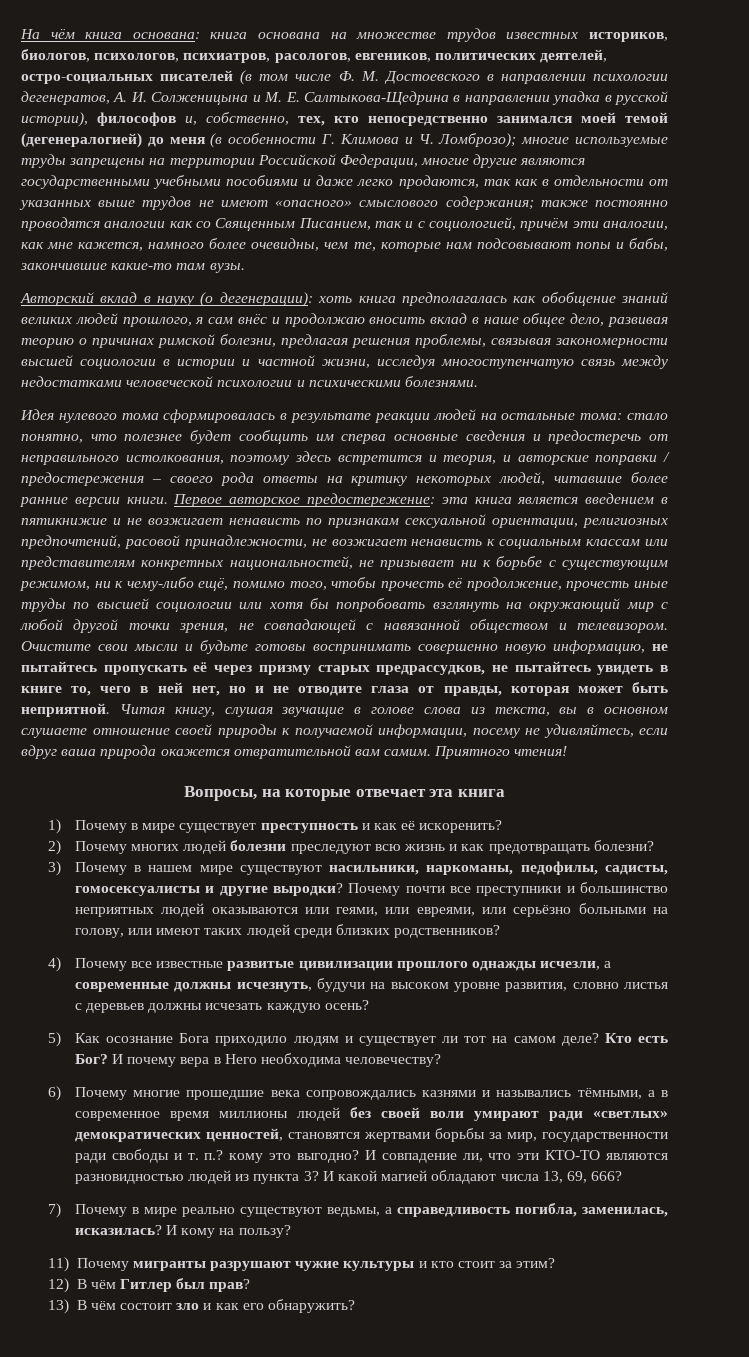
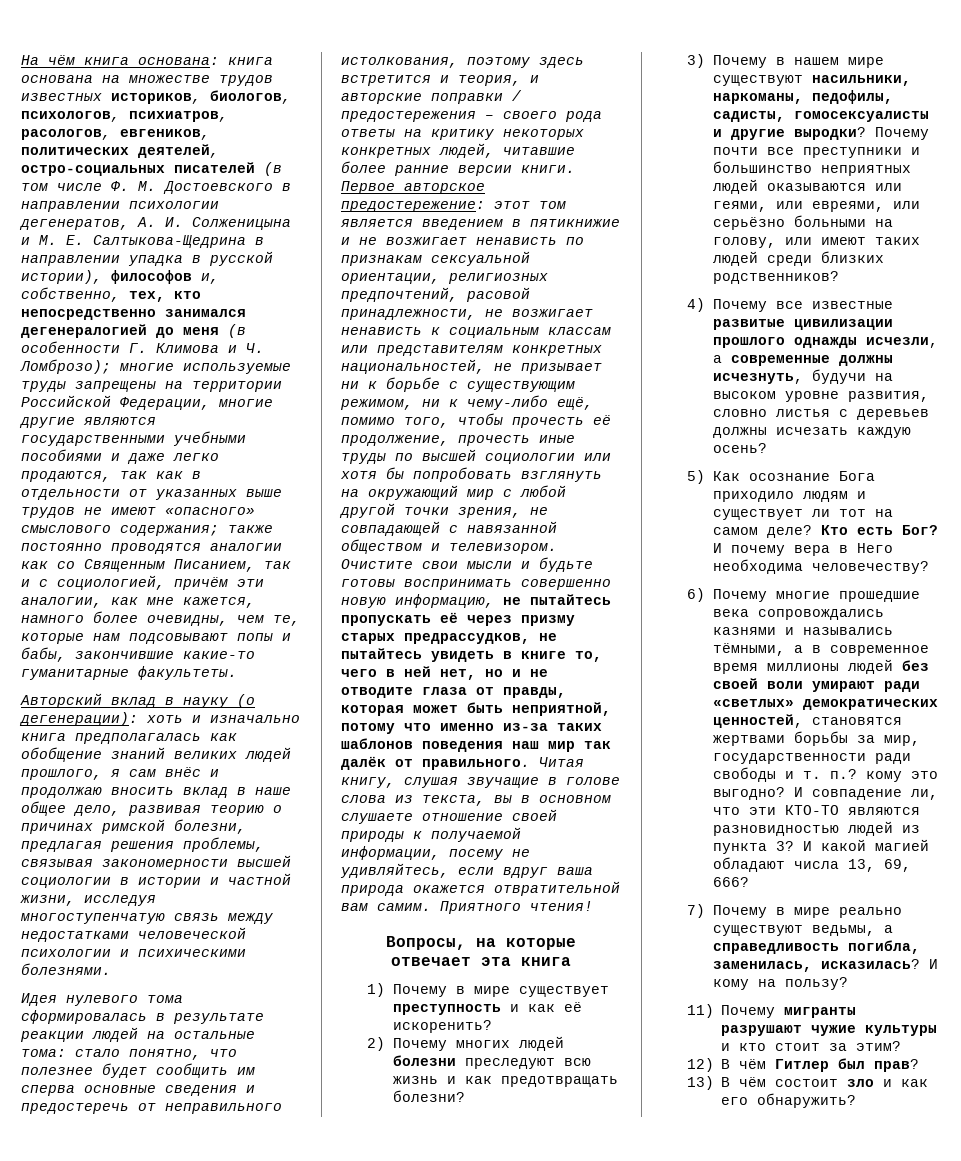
- книга основана на множестве трудов известных историков, биологов, психологов, психиатров, расологов, евгеников, политических деятелей, остро-социальных писателей (в том числе Ф. М. Достоевского в направлении психологии дегенератов, А. И. Солженицына и М. Е. Салтыкова-Щедрина в направлении упадка в русской истории), философов и, собственно, тех, кто непосредственно занимался моей темой (дегенералогией) до меня (в особенности Г. Климова и Ч. Ломброзо);
+ книга основана на множестве трудов известных историков, биологов, психологов, психиатров, расологов, евгеников, политических деятелей, остро-социальных писателей (в том числе Ф. М. Достоевского в направлении психологии дегенератов, А. И. Солженицына и М. Е. Салтыкова-Щедрина в направлении упадка в русской истории), философов и, собственно, тех, кто непосредственно занимался дегенералогией до меня (в особенности Г. Климова и Ч. Ломброзо);
- также постоянно проводятся аналогии как со Священным Писанием, так и с социологией, причём эти аналогии, как мне кажется, намного более очевидны, чем те, которые нам подсовывают попы и бабы, закончившие какие-то там вузы.
+ также постоянно проводятся аналогии как со Священным Писанием, так и с социологией, причём эти аналогии, как мне кажется, намного более очевидны, чем те, которые нам подсовывают попы и бабы, закончившие какие-то гуманитарные факультеты.
- Авторский вклад в науку (о дегенерации): хоть книга предполагалась как обобщение знаний великих людей прошлого, я сам внёс и продолжаю вносить вклад в наше общее дело, развивая теорию о причинах римской болезни, предлагая решения проблемы, связывая закономерности высшей социологии в истории и частной жизни, исследуя многоступенчатую связь между недостатками человеческой психологии и психическими болезнями.
+ Авторский вклад в науку (о дегенерации): хоть и изначально книга предполагалась как обобщение знаний великих людей прошлого, я сам внёс и продолжаю вносить вклад в наше общее дело, развивая теорию о причинах римской болезни, предлагая решения проблемы, связывая закономерности высшей социологии в истории и частной жизни, исследуя многоступенчатую связь между недостатками человеческой психологии и психическими болезнями.
- Идея нулевого тома сформировалась в результате реакции людей на остальные тома: стало понятно, что полезнее будет сообщить им сперва основные сведения и предостеречь от неправильного истолкования, поэтому здесь встретится и теория, и авторские поправки / предостережения – своего рода ответы на критику некоторых людей, читавшие более ранние версии книги.
+ Идея нулевого тома сформировалась в результате реакции людей на остальные тома: стало понятно, что полезнее будет сообщить им сперва основные сведения и предостеречь от неправильного истолкования, поэтому здесь встретится и теория, и авторские поправки / предостережения – своего рода ответы на критику некоторых конкретных людей, читавшие более ранние версии книги.
- эта книга является введением в пятикнижие и не возжигает ненависть по признакам сексуальной ориентации, религиозных предпочтений, расовой принадлежности, не возжигает ненависть к социальным классам или представителям конкретных национальностей, не призывает ни к борьбе с существующим режимом, ни к чему-либо ещё, помимо того, чтобы прочесть её продолжение, прочесть иные труды по высшей социологии или хотя бы попробовать взглянуть на окружающий мир с любой другой точки зрения, не совпадающей с навязанной обществом и телевизором.
+ этот том является введением в пятикнижие и не возжигает ненависть по признакам сексуальной ориентации, религиозных предпочтений, расовой принадлежности, не возжигает ненависть к социальным классам или представителям конкретных национальностей, не призывает ни к борьбе с существующим режимом, ни к чему-либо ещё, помимо того, чтобы прочесть её продолжение, прочесть иные труды по высшей социологии или хотя бы попробовать взглянуть на окружающий мир с любой другой точки зрения, не совпадающей с навязанной обществом и телевизором.
- Очистите свои мысли и будьте готовы воспринимать совершенно новую информацию, не пытайтесь пропускать её через призму старых предрассудков, не пытайтесь увидеть в книге то, чего в ней нет, но и не отводите глаза от правды, которая может быть неприятной.
+ Очистите свои мысли и будьте готовы воспринимать совершенно новую информацию, не пытайтесь пропускать её через призму старых предрассудков, не пытайтесь увидеть в книге то, чего в ней нет, но и не отводите глаза от правды, которая может быть неприятной, потому что именно из-за таких шаблонов поведения наш мир так далёк от правильного.

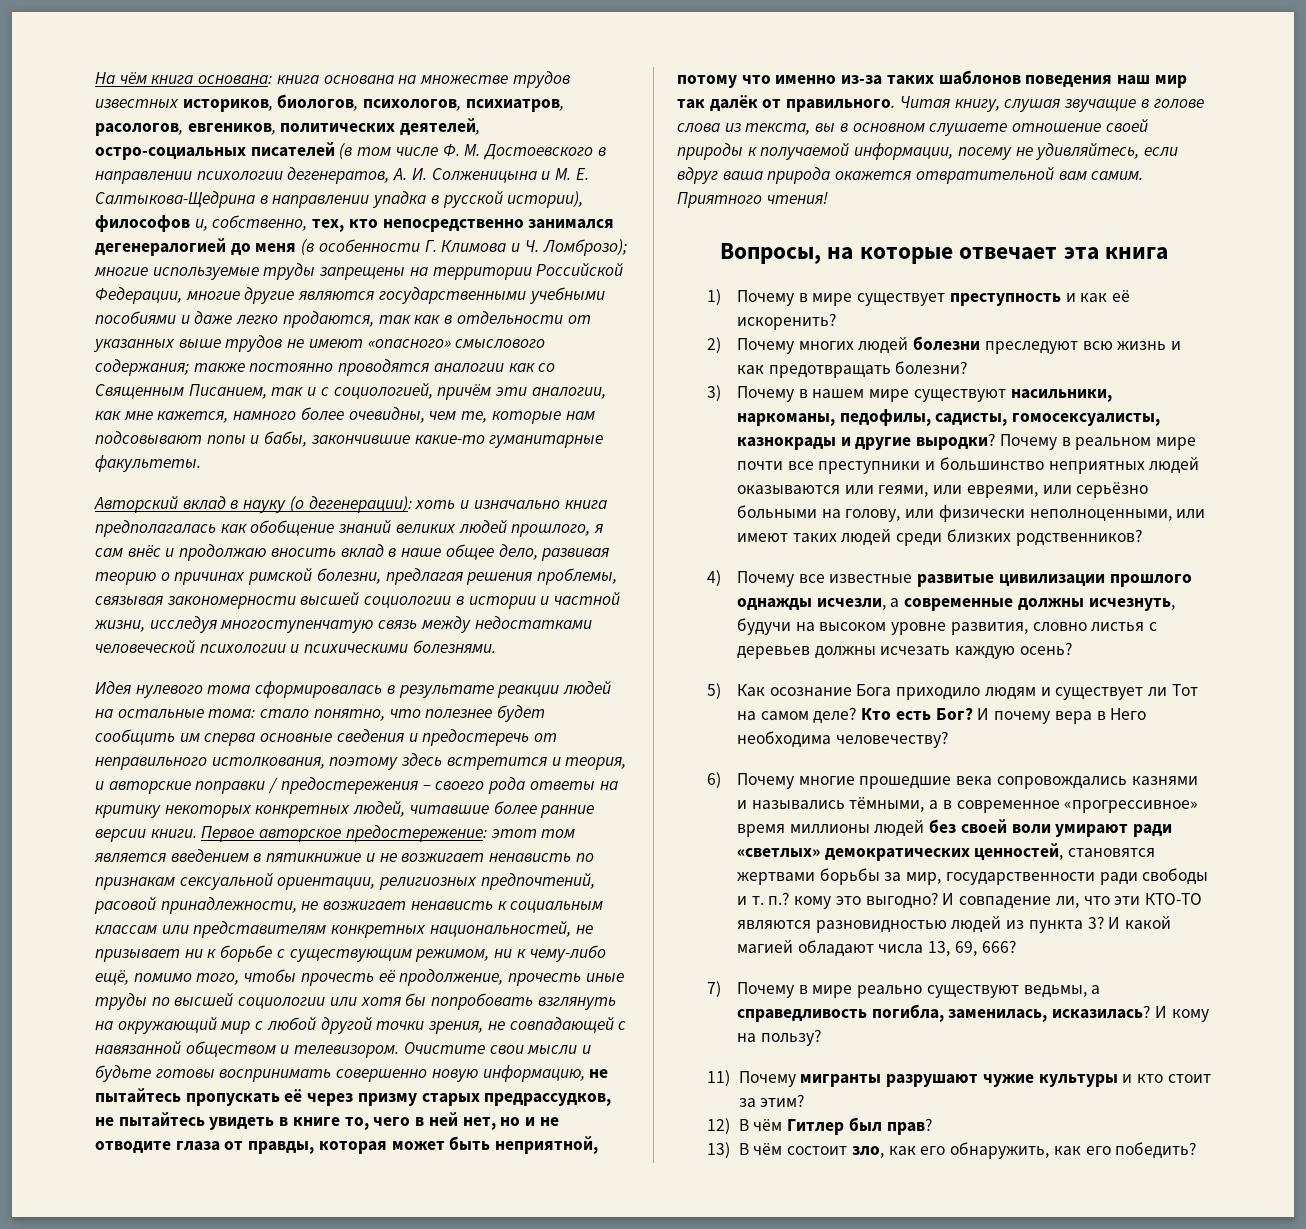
- 3) Почему в нашем мире существуют насильники, наркоманы, педофилы, садисты, гомосексуалисты и другие выродки?
+ 3) Почему в нашем мире существуют насильники, наркоманы, педофилы, садисты, гомосексуалисты, казнокрады и другие выродки?
- Почему почти все преступники и большинство неприятных людей оказываются или геями, или евреями, или серьёзно больными на голову, или имеют таких людей среди близких родственников?
+ Почему в реальном мире почти все преступники и большинство неприятных людей оказываются или геями, или евреями, или серьёзно больными на голову, или физически неполноценными, или имеют таких людей среди близких родственников?
- 5) Как осознание Бога приходило людям и существует ли тот на самом деле?
+ 5) Как осознание Бога приходило людям и существует ли Тот на самом деле?
- 6) Почему многие прошедшие века сопровождались казнями и назывались тёмными, а в современное время миллионы людей без своей воли умирают ради «светлых» демократических ценностей, становятся жертвами борьбы за мир, государственности ради свободы и т. п.? кому это выгодно?
+ 6) Почему многие прошедшие века сопровождались казнями и назывались тёмными, а в современное «прогрессивное» время миллионы людей без своей воли умирают ради «светлых» демократических ценностей, становятся жертвами борьбы за мир, государственности ради свободы и т. п.? кому это выгодно?
- 13) В чём состоит зло и как его обнаружить?
+ 13) В чём состоит зло, как его обнаружить, как его победить?

